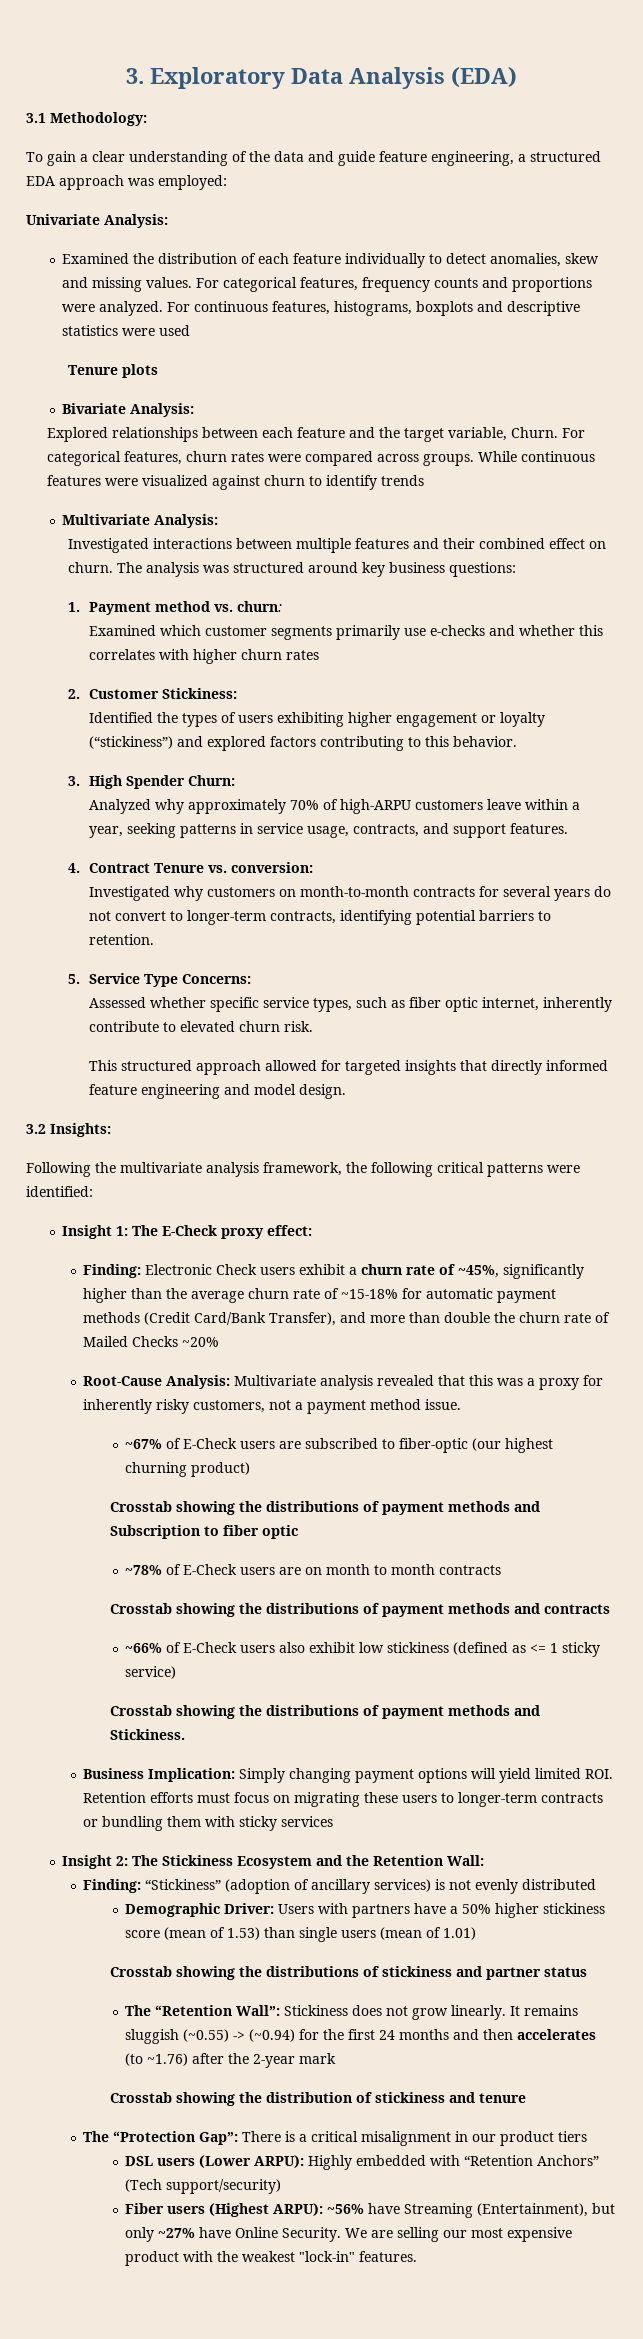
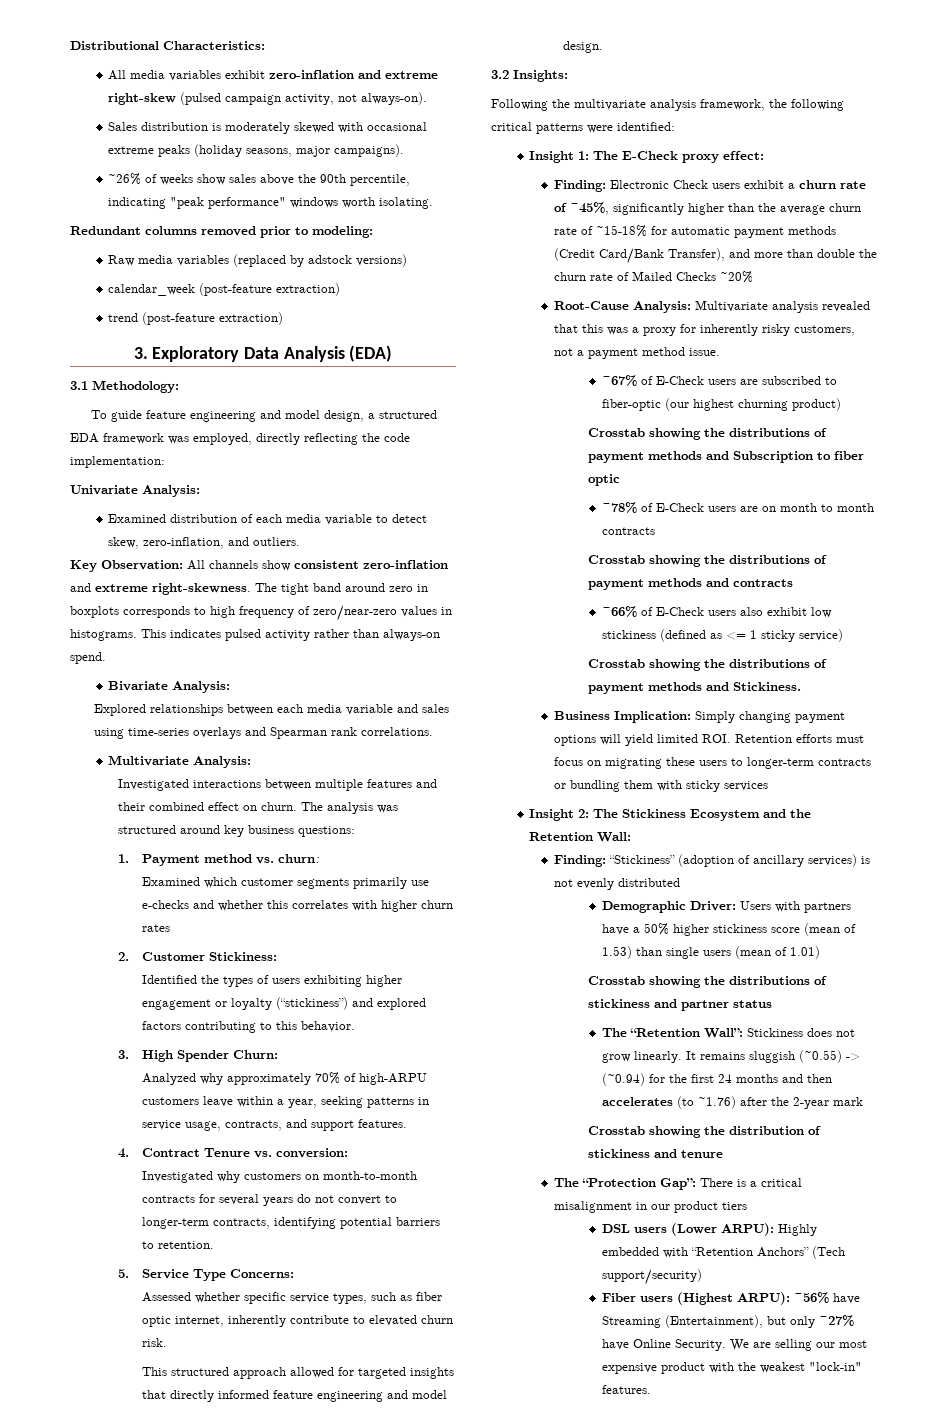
+ Distributional Characteristics:
+ All media variables exhibit zero-inflation and extreme right-skew (pulsed campaign activity, not always-on).
+ Sales distribution is moderately skewed with occasional extreme peaks (holiday seasons, major campaigns).
+ ~26% of weeks show sales above the 90th percentile, indicating "peak performance" windows worth isolating.
+ Redundant columns removed prior to modeling:
+ Raw media variables (replaced by adstock versions)
+ calendar_week (post-feature extraction)
+ trend (post-feature extraction)
- To gain a clear understanding of the data and guide feature engineering, a structured EDA approach was employed:
+ To guide feature engineering and model design, a structured EDA framework was employed, directly reflecting the code implementation:
- Examined the distribution of each feature individually to detect anomalies, skew and missing values. For categorical features, frequency counts and proportions were analyzed. For continuous features, histograms, boxplots and descriptive statistics were used
- Tenure plots
+ Examined distribution of each media variable to detect skew, zero-inflation, and outliers.
+ Key Observation: All channels show consistent zero-inflation and extreme right-skewness. The tight band around zero in boxplots corresponds to high frequency of zero/near-zero values in histograms. This indicates pulsed activity rather than always-on spend.
- Explored relationships between each feature and the target variable, Churn. For categorical features, churn rates were compared across groups. While continuous features were visualized against churn to identify trends
+ Explored relationships between each media variable and sales using time-series overlays and Spearman rank correlations.

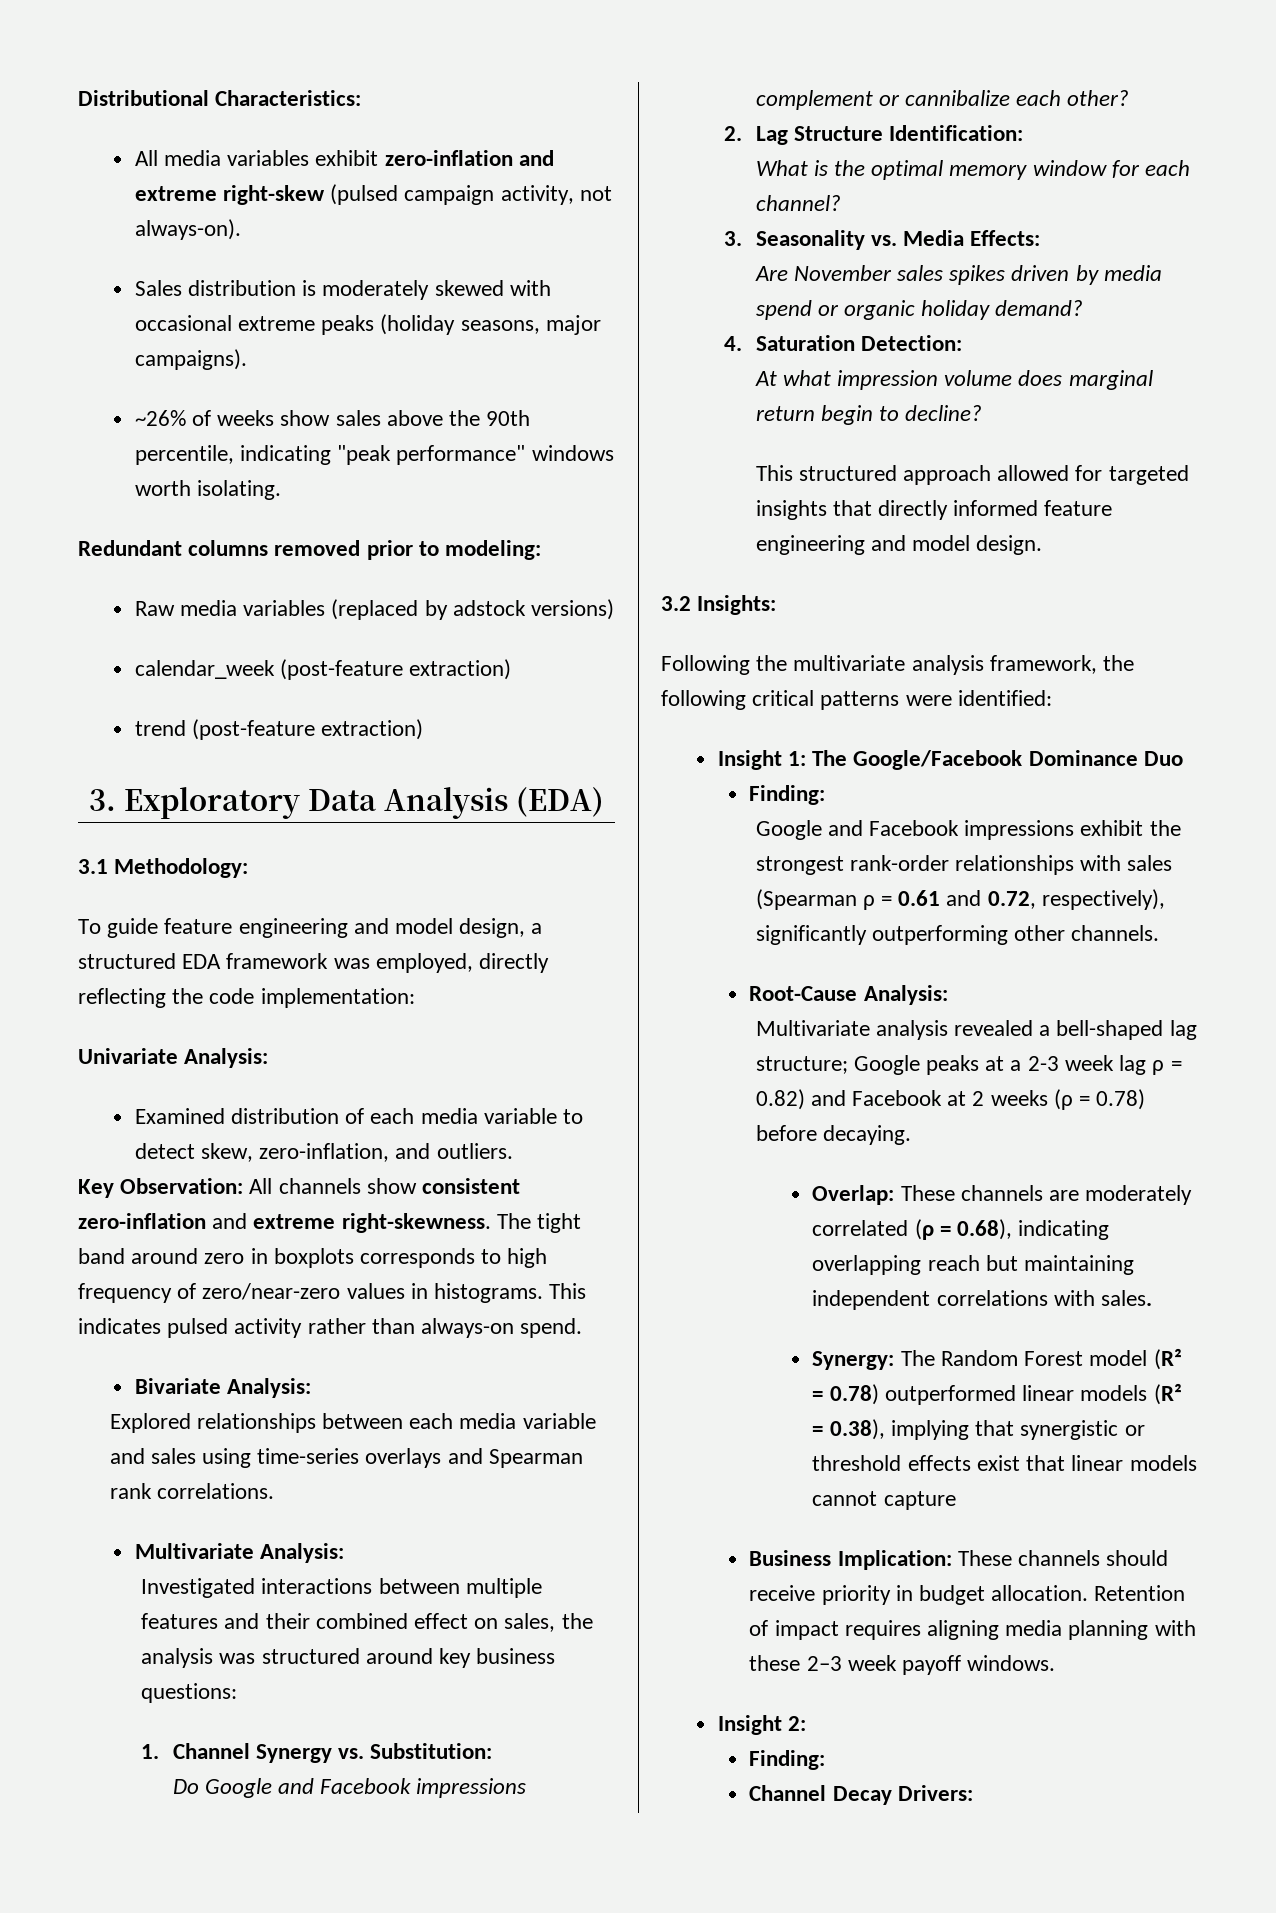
- Investigated interactions between multiple features and their combined effect on churn. The analysis was structured around key business questions:
+ Investigated interactions between multiple features and their combined effect on sales, the analysis was structured around key business questions:
- 1. Payment method vs. churn:
- Examined which customer segments primarily use e-checks and whether this correlates with higher churn rates
- 2. Customer Stickiness:
- Identified the types of users exhibiting higher engagement or loyalty (“stickiness”) and explored factors contributing to this behavior.
- 3. High Spender Churn:
- Analyzed why approximately 70% of high-ARPU customers leave within a year, seeking patterns in service usage, contracts, and support features.
- 4. Contract Tenure vs. conversion:
- Investigated why customers on month-to-month contracts for several years do not convert to longer-term contracts, identifying potential barriers to retention.
- 5. Service Type Concerns:
- Assessed whether specific service types, such as fiber optic internet, inherently contribute to elevated churn risk.
+ 1. Channel Synergy vs. Substitution:
+ Do Google and Facebook impressions complement or cannibalize each other?
+ 2. Lag Structure Identification:
+ What is the optimal memory window for each channel?
+ 3. Seasonality vs. Media Effects:
+ Are November sales spikes driven by media spend or organic holiday demand?
+ 4. Saturation Detection:
+ At what impression volume does marginal return begin to decline?
- Insight 1: The E-Check proxy effect:
- Finding: Electronic Check users exhibit a churn rate of ~45%, significantly higher than the average churn rate of ~15-18% for automatic payment methods (Credit Card/Bank Transfer), and more than double the churn rate of Mailed Checks ~20%
+ Insight 1: The Google/Facebook Dominance Duo
+ Finding:
+ Google and Facebook impressions exhibit the strongest rank-order relationships with sales (Spearman ρ = 0.61 and 0.72, respectively), significantly outperforming other channels.
- Root-Cause Analysis: Multivariate analysis revealed that this was a proxy for inherently risky customers, not a payment method issue.
- ~67% of E-Check users are subscribed to fiber-optic (our highest churning product)
- Crosstab showing the distributions of payment methods and Subscription to fiber optic
- ~78% of E-Check users are on month to month contracts
- Crosstab showing the distributions of payment methods and contracts
- ~66% of E-Check users also exhibit low stickiness (defined as <= 1 sticky service)
- Crosstab showing the distributions of payment methods and Stickiness.
- Business Implication: Simply changing payment options will yield limited ROI. Retention efforts must focus on migrating these users to longer-term contracts or bundling them with sticky services
- Insight 2: The Stickiness Ecosystem and the Retention Wall:
- Finding: “Stickiness” (adoption of ancillary services) is not evenly distributed
- Demographic Driver: Users with partners have a 50% higher stickiness score (mean of 1.53) than single users (mean of 1.01)
- Crosstab showing the distributions of stickiness and partner status
- The “Retention Wall”: Stickiness does not grow linearly. It remains sluggish (~0.55) -> (~0.94) for the first 24 months and then accelerates (to ~1.76) after the 2-year mark
- Crosstab showing the distribution of stickiness and tenure
- The “Protection Gap”: There is a critical misalignment in our product tiers
- DSL users (Lower ARPU): Highly embedded with “Retention Anchors” (Tech support/security)
- Fiber users (Highest ARPU): ~56% have Streaming (Entertainment), but only ~27% have Online Security. We are selling our most expensive product with the weakest "lock-in" features.
+ Root-Cause Analysis:
+ Multivariate analysis revealed a bell-shaped lag structure; Google peaks at a 2-3 week lag ρ = 0.82) and Facebook at 2 weeks (ρ = 0.78) before decaying.
+ Overlap: These channels are moderately correlated (ρ = 0.68), indicating overlapping reach but maintaining independent correlations with sales.
+ Synergy: The Random Forest model (R² = 0.78) outperformed linear models (R² = 0.38), implying that synergistic or threshold effects exist that linear models cannot capture
+ Business Implication: These channels should receive priority in budget allocation. Retention of impact requires aligning media planning with these 2–3 week payoff windows.
+ Insight 2:
+ Finding:
+ Channel Decay Drivers:

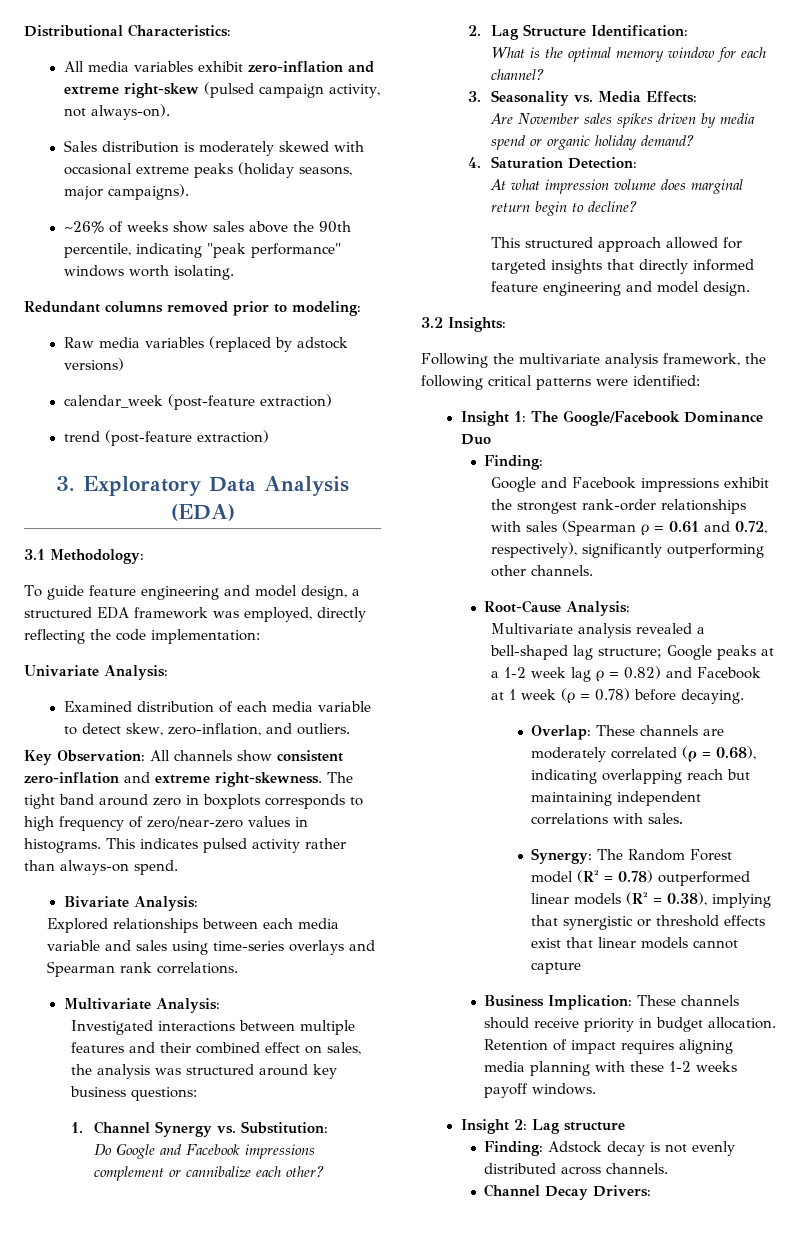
- Multivariate analysis revealed a bell-shaped lag structure; Google peaks at a 2-3 week lag ρ = 0.82) and Facebook at 2 weeks (ρ = 0.78) before decaying.
+ Multivariate analysis revealed a bell-shaped lag structure; Google peaks at a 1-2 week lag ρ = 0.82) and Facebook at 1 week (ρ = 0.78) before decaying.
- Retention of impact requires aligning media planning with these 2–3 week payoff windows.
+ Retention of impact requires aligning media planning with these 1-2 weeks payoff windows.
- Insight 2:
- Finding:
+ Insight 2: Lag structure
+ Finding: Adstock decay is not evenly distributed across channels.

